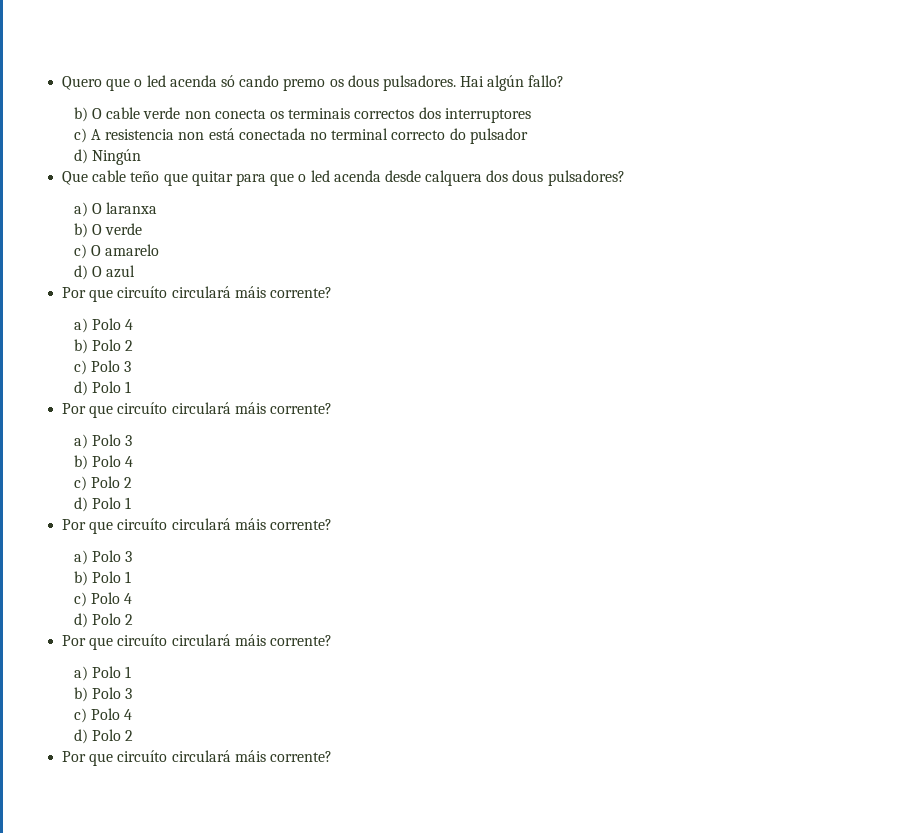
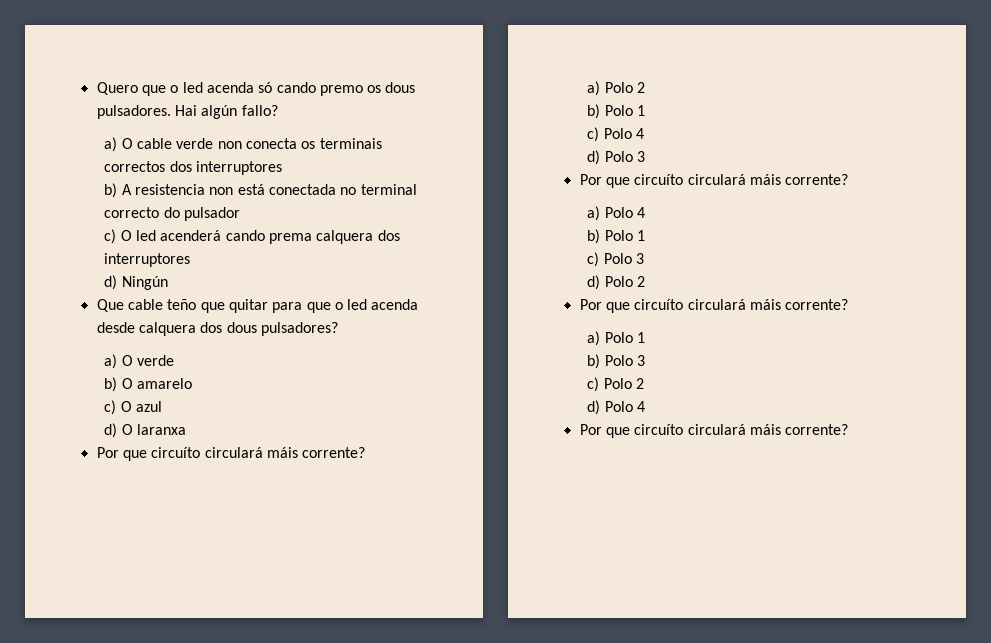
- b) O cable verde non conecta os terminais correctos dos interruptores
+ a) O cable verde non conecta os terminais correctos dos interruptores
- c) A resistencia non está conectada no terminal correcto do pulsador
+ b) A resistencia non está conectada no terminal correcto do pulsador
+ c) O led acenderá cando prema calquera dos interruptores
- a) O laranxa
- b) O verde
- c) O amarelo
+ a) O verde
+ b) O amarelo
+ c) O azul
- d) O azul
+ d) O laranxa
+ Por que circuíto circulará máis corrente?
+ a) Polo 2
+ b) Polo 1
+ c) Polo 4
+ d) Polo 3
  a) Polo 4
- b) Polo 2
+ b) Polo 1
  c) Polo 3
- d) Polo 1
- Por que circuíto circulará máis corrente?
- a) Polo 3
- b) Polo 4
- c) Polo 2
- d) Polo 1
- Por que circuíto circulará máis corrente?
- a) Polo 3
- b) Polo 1
- c) Polo 4
  b) Polo 3
- c) Polo 4
- d) Polo 2
+ c) Polo 2
+ d) Polo 4

